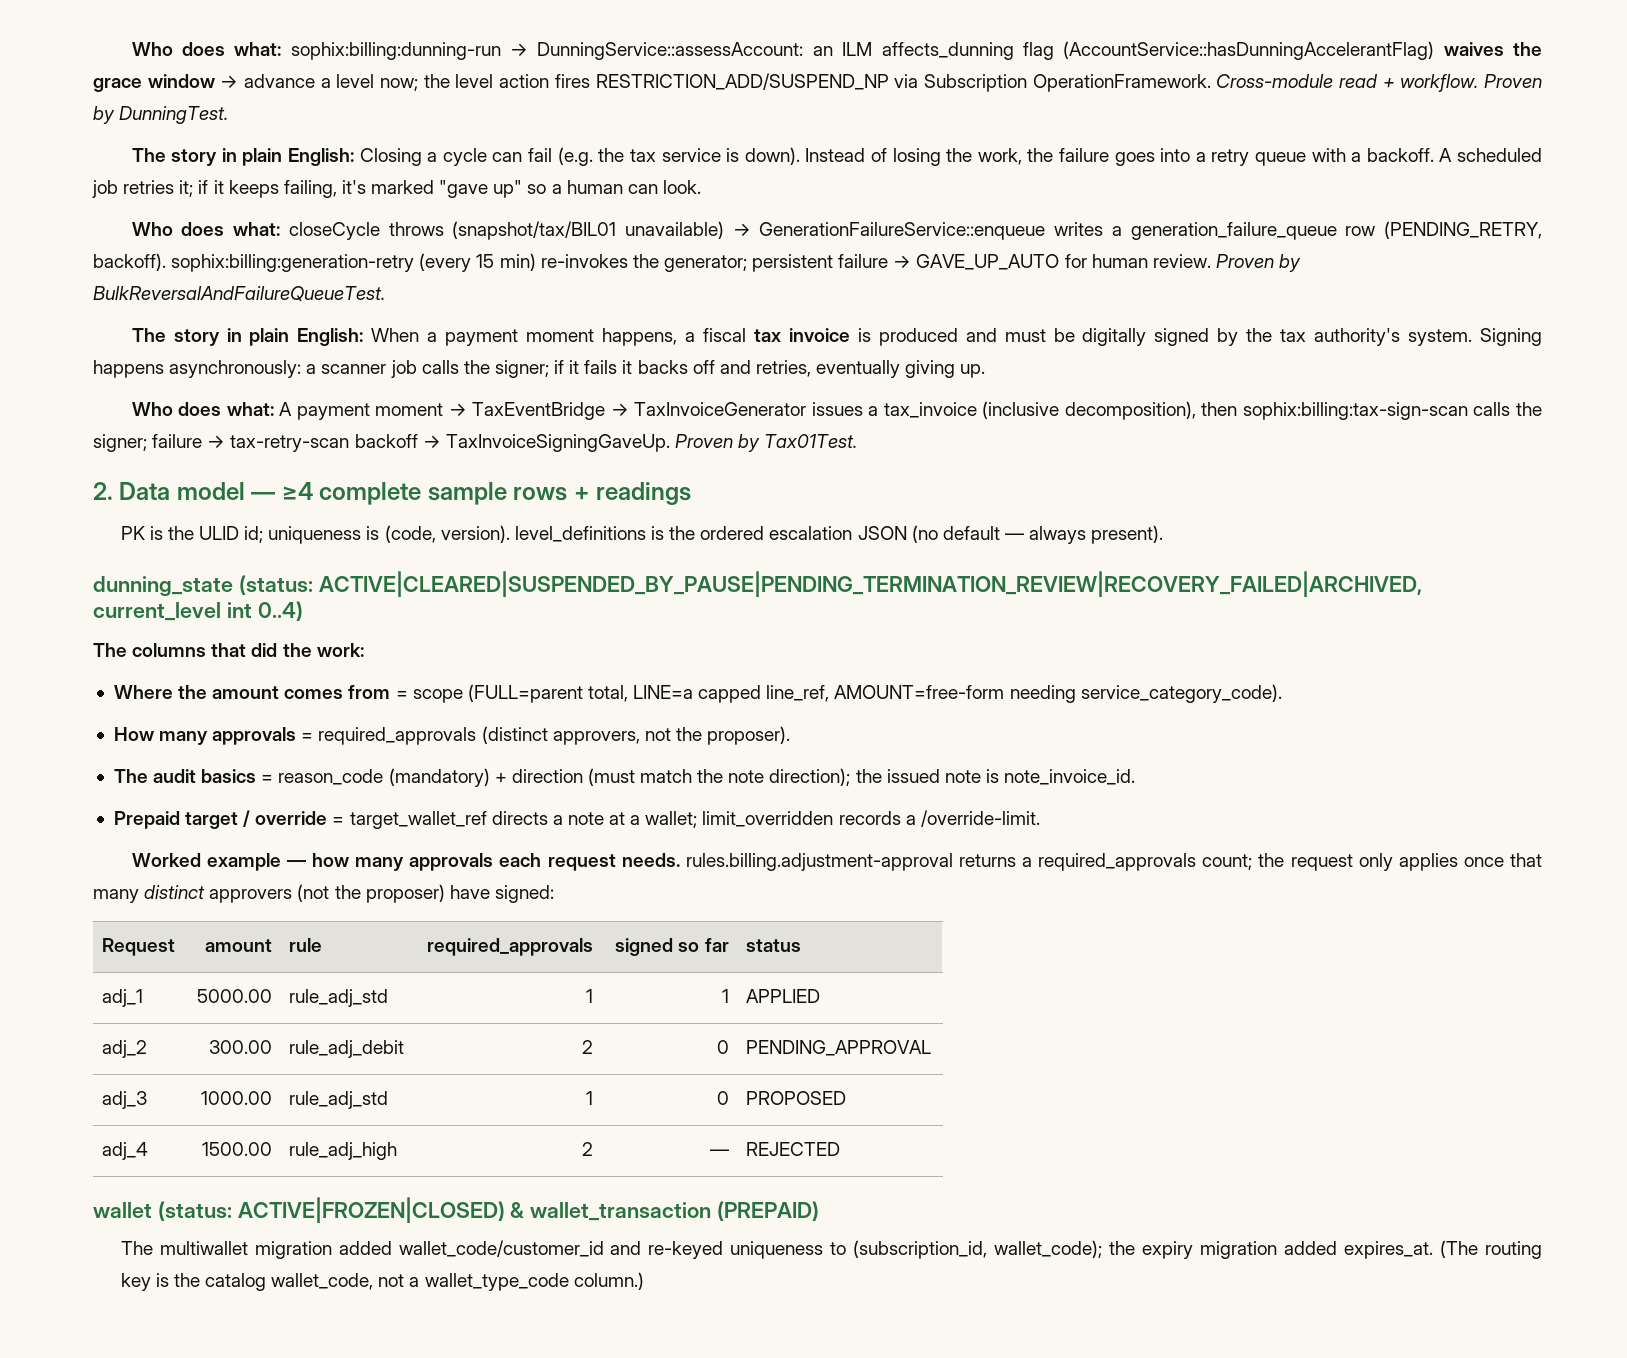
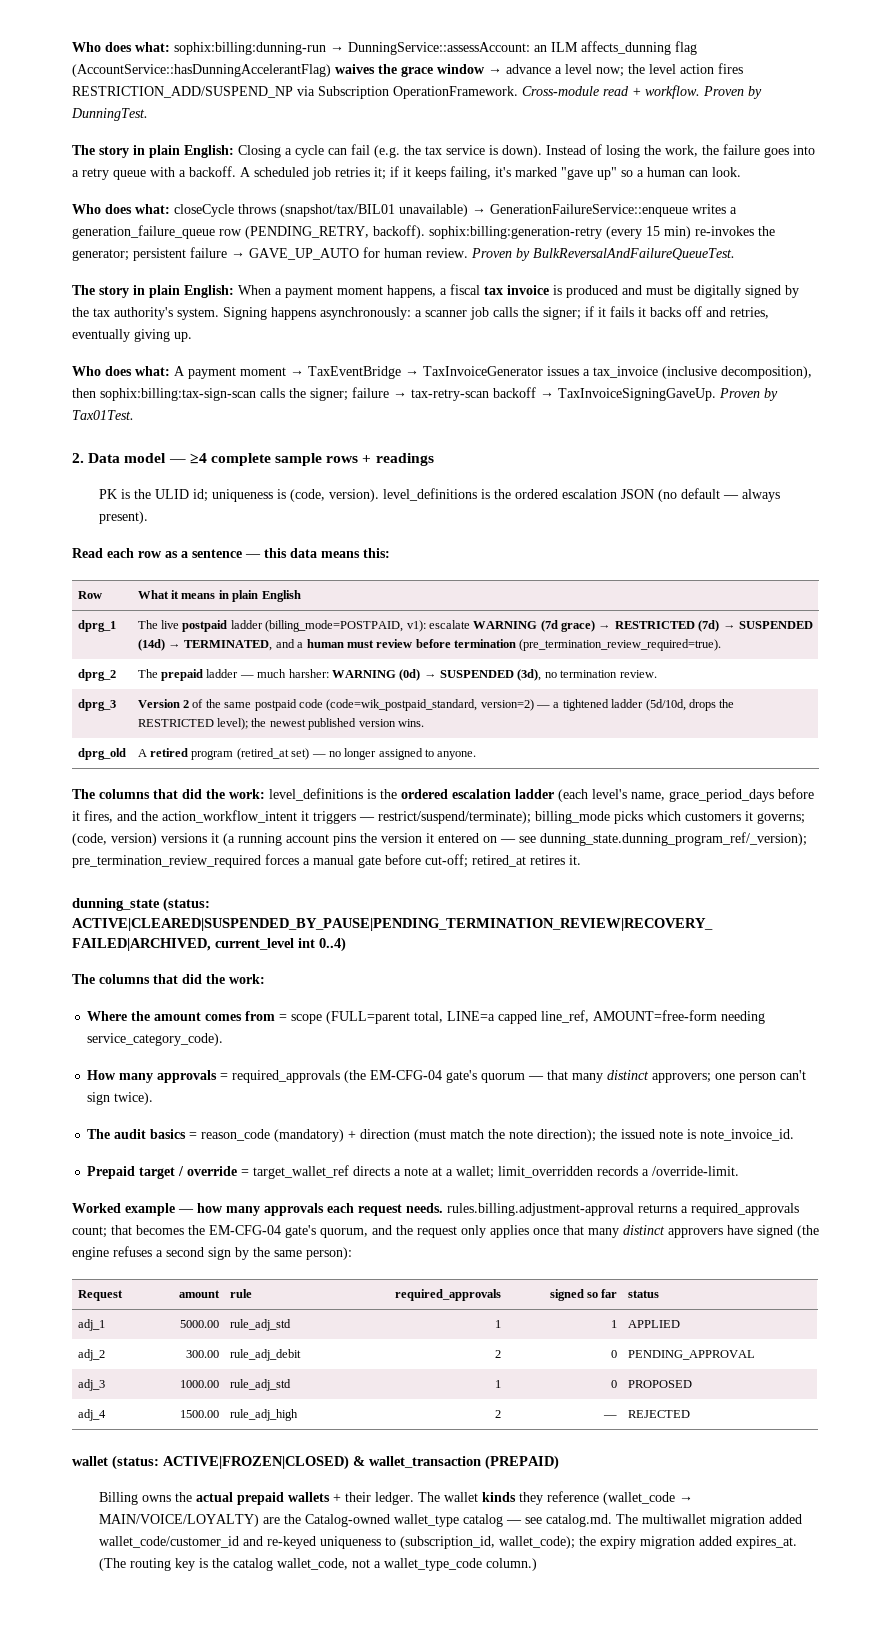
+ Read each row as a sentence — this data means this:
+ Row | What it means in plain English
+ dprg_1 | The live postpaid ladder (billing_mode=POSTPAID, v1): escalate WARNING (7d grace) → RESTRICTED (7d) → SUSPENDED (14d) → TERMINATED, and a human must review before termination (pre_termination_review_required=true).
+ dprg_2 | The prepaid ladder — much harsher: WARNING (0d) → SUSPENDED (3d), no termination review.
+ dprg_3 | Version 2 of the same postpaid code (code=wik_postpaid_standard, version=2) — a tightened ladder (5d/10d, drops the RESTRICTED level); the newest published version wins.
+ dprg_old | A retired program (retired_at set) — no longer assigned to anyone.
+ The columns that did the work: level_definitions is the ordered escalation ladder (each level's name, grace_period_days before it fires, and the action_workflow_intent it triggers — restrict/suspend/terminate); billing_mode picks which customers it governs; (code, version) versions it (a running account pins the version it entered on — see dunning_state.dunning_program_ref/_version); pre_termination_review_required forces a manual gate before cut-off; retired_at retires it.
- How many approvals = required_approvals (distinct approvers, not the proposer).
+ How many approvals = required_approvals (the EM-CFG-04 gate's quorum — that many distinct approvers; one person can't sign twice).
- Worked example — how many approvals each request needs. rules.billing.adjustment-approval returns a required_approvals count; the request only applies once that many distinct approvers (not the proposer) have signed:
+ Worked example — how many approvals each request needs. rules.billing.adjustment-approval returns a required_approvals count; that becomes the EM-CFG-04 gate's quorum, and the request only applies once that many distinct approvers have signed (the engine refuses a second sign by the same person):
- The multiwallet migration added wallet_code/customer_id and re-keyed uniqueness to (subscription_id, wallet_code); the expiry migration added expires_at.
+ Billing owns the actual prepaid wallets + their ledger. The wallet kinds they reference (wallet_code → MAIN/VOICE/LOYALTY) are the Catalog-owned wallet_type catalog — see catalog.md. The multiwallet migration added wallet_code/customer_id and re-keyed uniqueness to (subscription_id, wallet_code); the expiry migration added expires_at.

